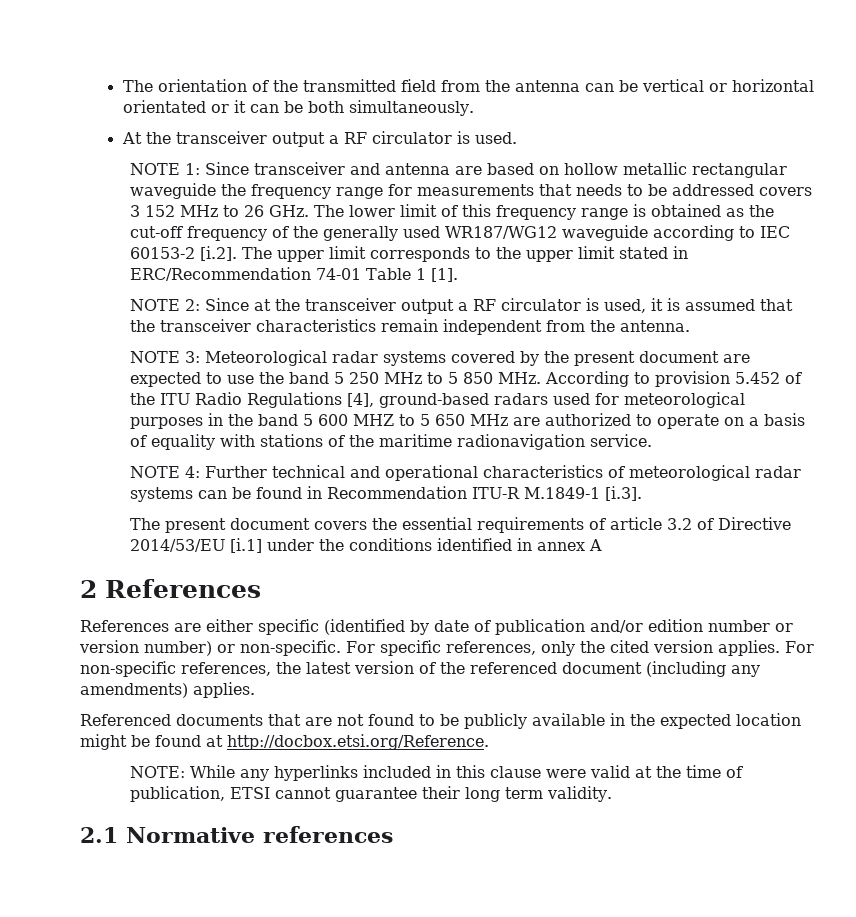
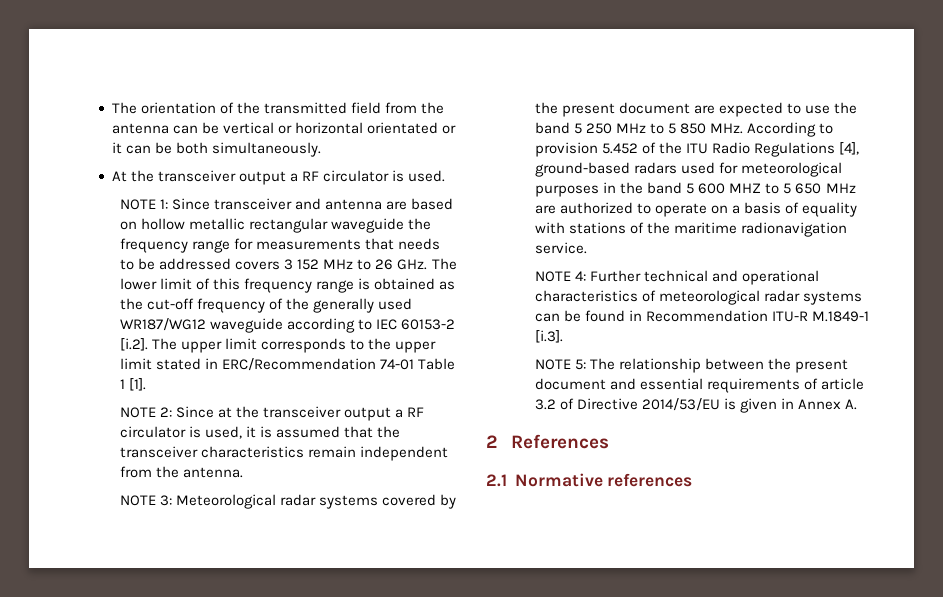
- The present document covers the essential requirements of article 3.2 of Directive 2014/53/EU [i.1] under the conditions identified in annex A
+ NOTE 5: The relationship between the present document and essential requirements of article 3.2 of Directive 2014/53/EU is given in Annex A.
  2 References
- References are either specific (identified by date of publication and/or edition number or version number) or non-specific. For specific references, only the cited version applies. For non-specific references, the latest version of the referenced document (including any amendments) applies.
- Referenced documents that are not found to be publicly available in the expected location might be found at http://docbox.etsi.org/Reference.
- NOTE: While any hyperlinks included in this clause were valid at the time of publication, ETSI cannot guarantee their long term validity.

